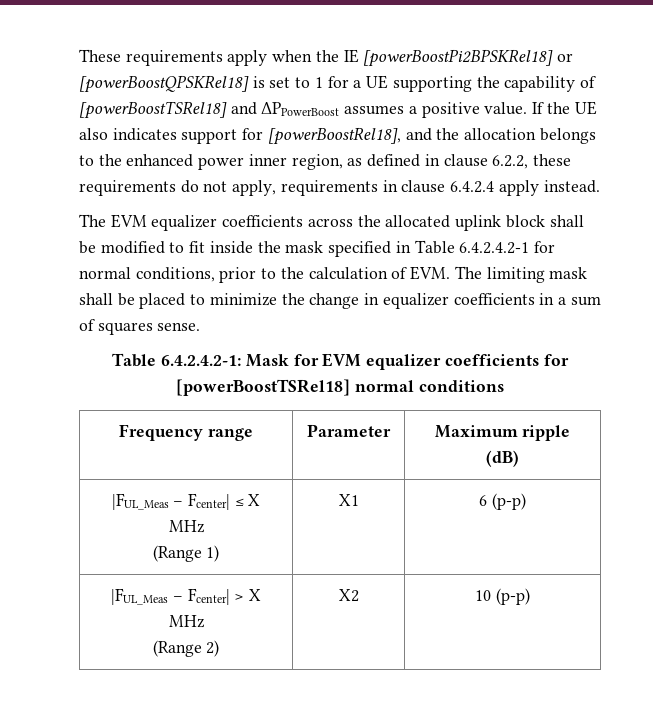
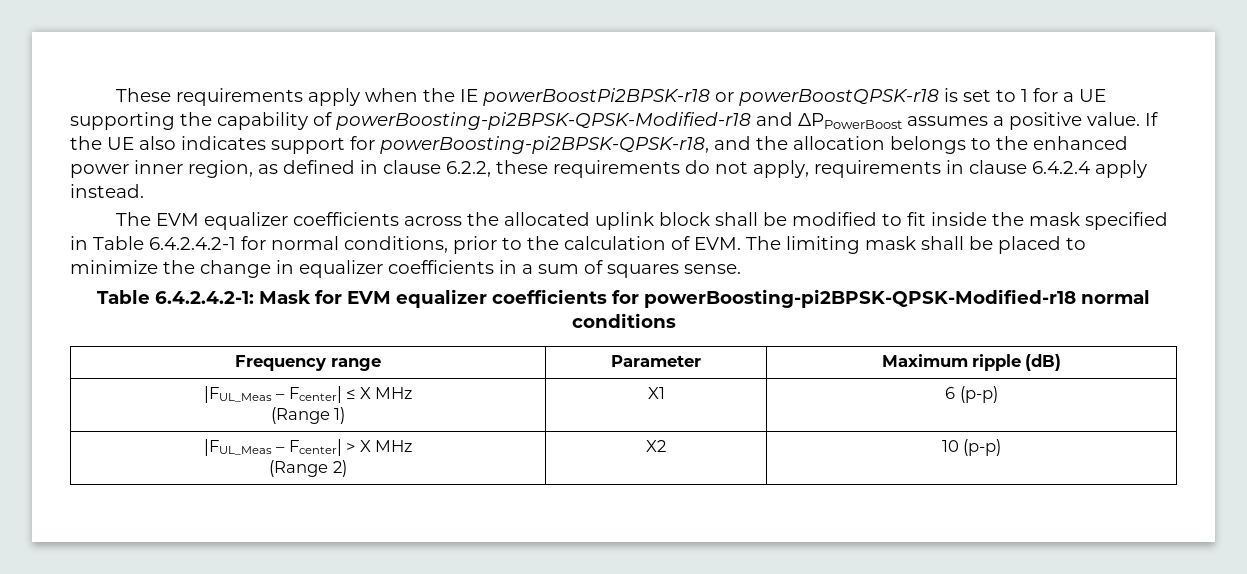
- These requirements apply when the IE [powerBoostPi2BPSKRel18] or [powerBoostQPSKRel18] is set to 1 for a UE supporting the capability of [powerBoostTSRel18] and ΔPPowerBoost assumes a positive value.
+ These requirements apply when the IE powerBoostPi2BPSK-r18 or powerBoostQPSK-r18 is set to 1 for a UE supporting the capability of powerBoosting-pi2BPSK-QPSK-Modified-r18 and ΔPPowerBoost assumes a positive value.
- If the UE also indicates support for [powerBoostRel18], and the allocation belongs to the enhanced power inner region, as defined in clause 6.2.2, these requirements do not apply, requirements in clause 6.4.2.4 apply instead.
+ If the UE also indicates support for powerBoosting-pi2BPSK-QPSK-r18, and the allocation belongs to the enhanced power inner region, as defined in clause 6.2.2, these requirements do not apply, requirements in clause 6.4.2.4 apply instead.
- Table 6.4.2.4.2-1: Mask for EVM equalizer coefficients for [powerBoostTSRel18] normal conditions
+ Table 6.4.2.4.2-1: Mask for EVM equalizer coefficients for powerBoosting-pi2BPSK-QPSK-Modified-r18 normal conditions

